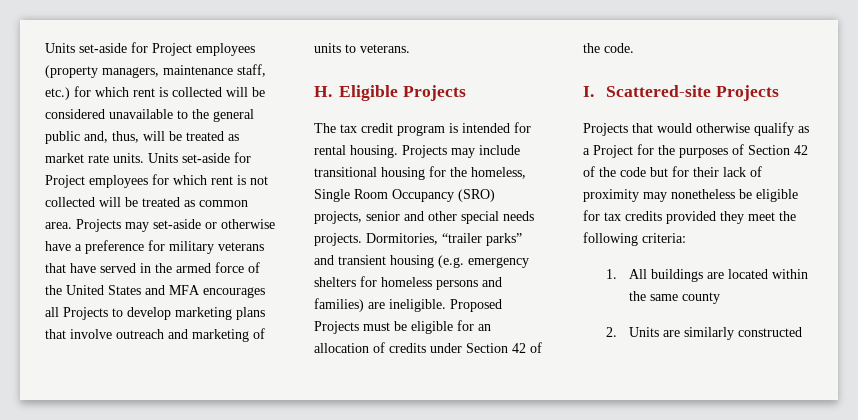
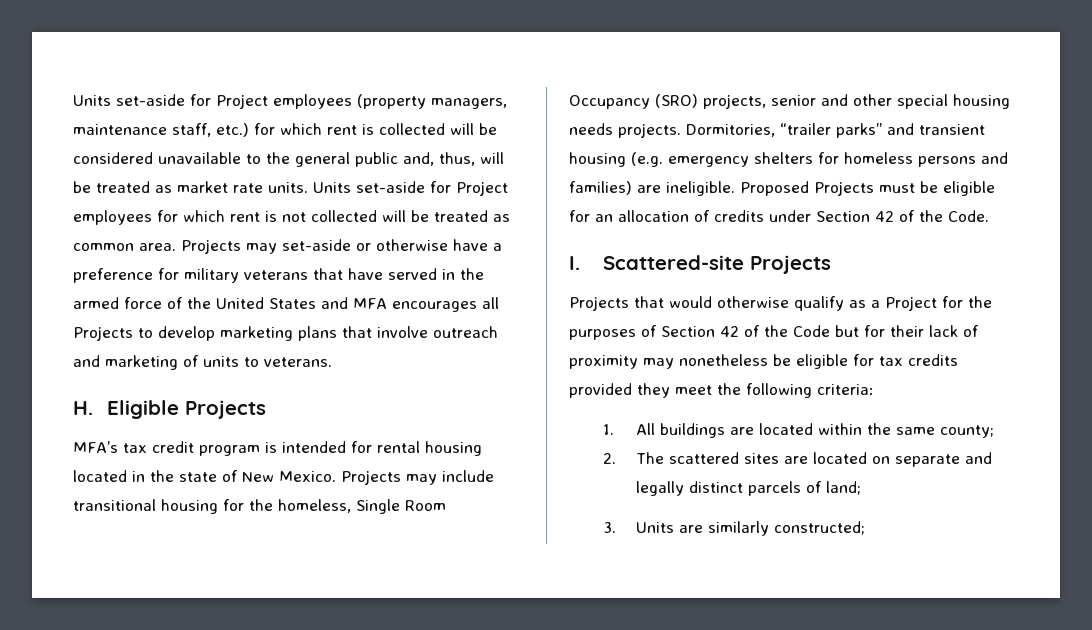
- The tax credit program is intended for rental housing.
+ MFA’s tax credit program is intended for rental housing located in the state of New Mexico.
- Projects may include transitional housing for the homeless, Single Room Occupancy (SRO) projects, senior and other special needs projects.
+ Projects may include transitional housing for the homeless, Single Room Occupancy (SRO) projects, senior and other special housing needs projects.
- Proposed Projects must be eligible for an allocation of credits under Section 42 of the code.
+ Proposed Projects must be eligible for an allocation of credits under Section 42 of the Code.
- Projects that would otherwise qualify as a Project for the purposes of Section 42 of the code but for their lack of proximity may nonetheless be eligible for tax credits provided they meet the following criteria:
+ Projects that would otherwise qualify as a Project for the purposes of Section 42 of the Code but for their lack of proximity may nonetheless be eligible for tax credits provided they meet the following criteria:
- 1. All buildings are located within the same county
- 2. Units are similarly constructed
+ 1. All buildings are located within the same county;
+ 2. The scattered sites are located on separate and legally distinct parcels of land;
+ 3. Units are similarly constructed;

